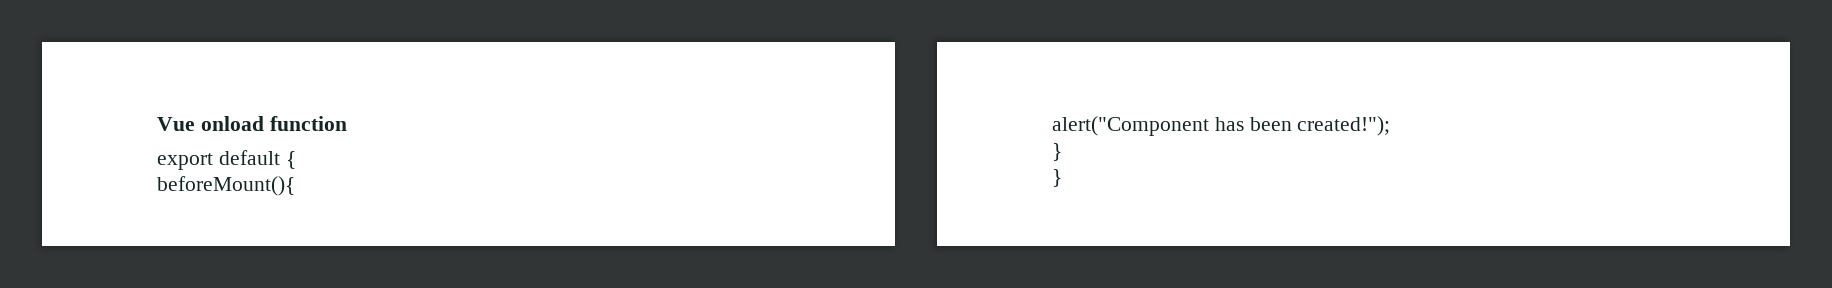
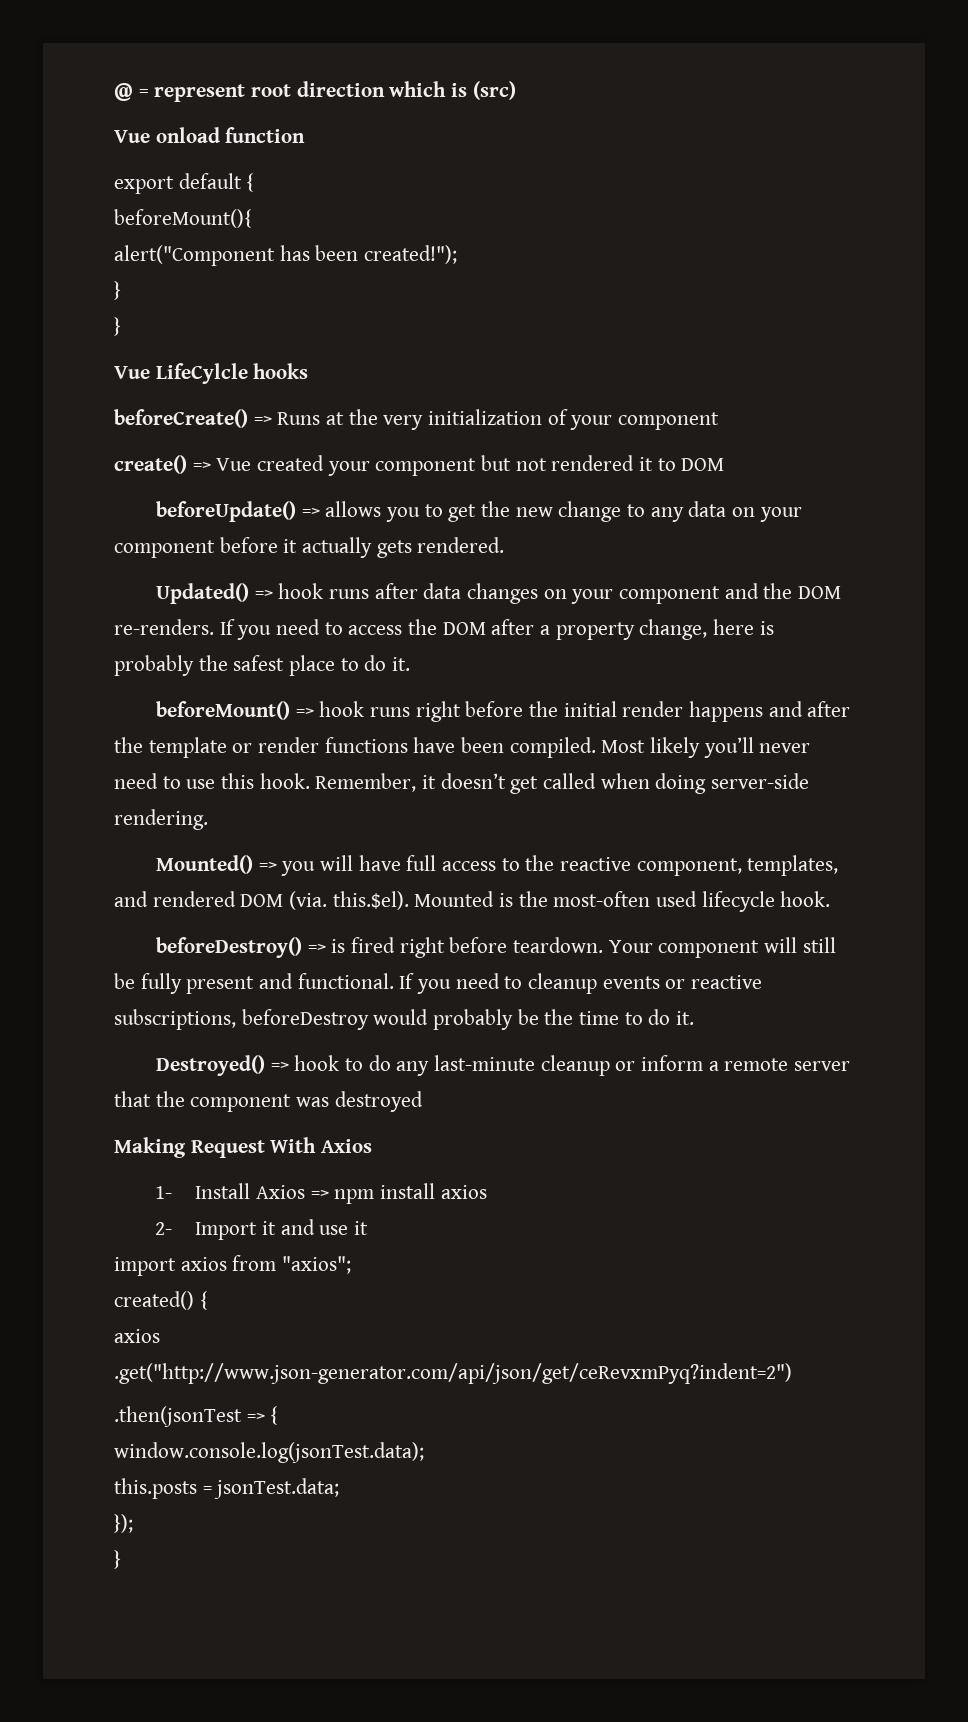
+ @ = represent root direction which is (src)
+ Vue LifeCylcle hooks
+ beforeCreate() => Runs at the very initialization of your component
+ create() => Vue created your component but not rendered it to DOM
+ beforeUpdate() => allows you to get the new change to any data on your component before it actually gets rendered.
+ Updated() => hook runs after data changes on your component and the DOM re-renders. If you need to access the DOM after a property change, here is probably the safest place to do it.
+ beforeMount() => hook runs right before the initial render happens and after the template or render functions have been compiled. Most likely you’ll never need to use this hook. Remember, it doesn’t get called when doing server-side rendering.
+ Mounted() => you will have full access to the reactive component, templates, and rendered DOM (via. this.$el). Mounted is the most-often used lifecycle hook.
+ beforeDestroy() => is fired right before teardown. Your component will still be fully present and functional. If you need to cleanup events or reactive subscriptions, beforeDestroy would probably be the time to do it.
+ Destroyed() => hook to do any last-minute cleanup or inform a remote server that the component was destroyed
+ Making Request With Axios
+ 1- Install Axios => npm install axios
+ 2- Import it and use it
+ import axios from "axios";
+ created() {
+ axios
+ .get("http://www.json-generator.com/api/json/get/ceRevxmPyq?indent=2")
+ .then(jsonTest => {
+ window.console.log(jsonTest.data);
+ this.posts = jsonTest.data;
+ });
+ }

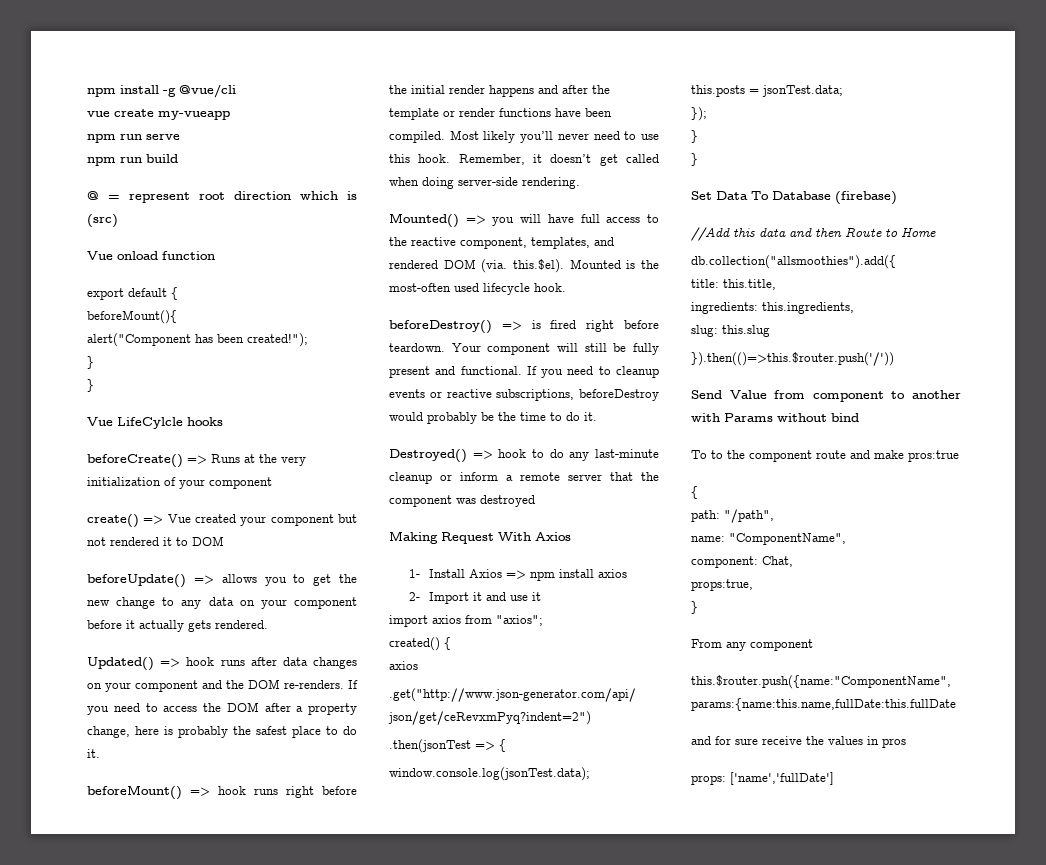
+ npm install -g @vue/cli
+ vue create my-vueapp
+ npm run serve
+ npm run build
  });
  }
+ }
+ Set Data To Database (firebase)
+ //Add this data and then Route to Home
+ db.collection("allsmoothies").add({
+ title: this.title,
+ ingredients: this.ingredients,
+ slug: this.slug
+ }).then(()=>this.$router.push('/'))
+ Send Value from component to another with Params without bind
+ To to the component route and make pros:true
+ {
+ path: "/path",
+ name: "ComponentName",
+ component: Chat,
+ props:true,
+ }
+ From any component
+ this.$router.push({name:"ComponentName", params:{name:this.name,fullDate:this.fullDate
+ and for sure receive the values in pros
+ props: ['name','fullDate']

